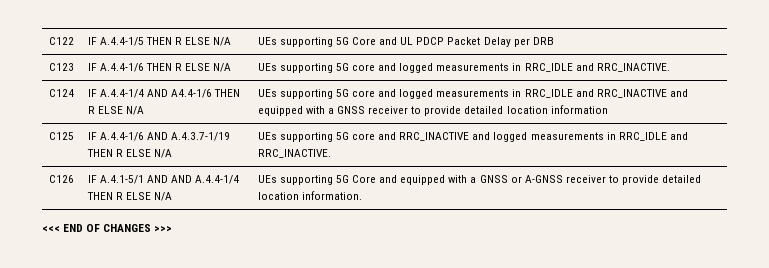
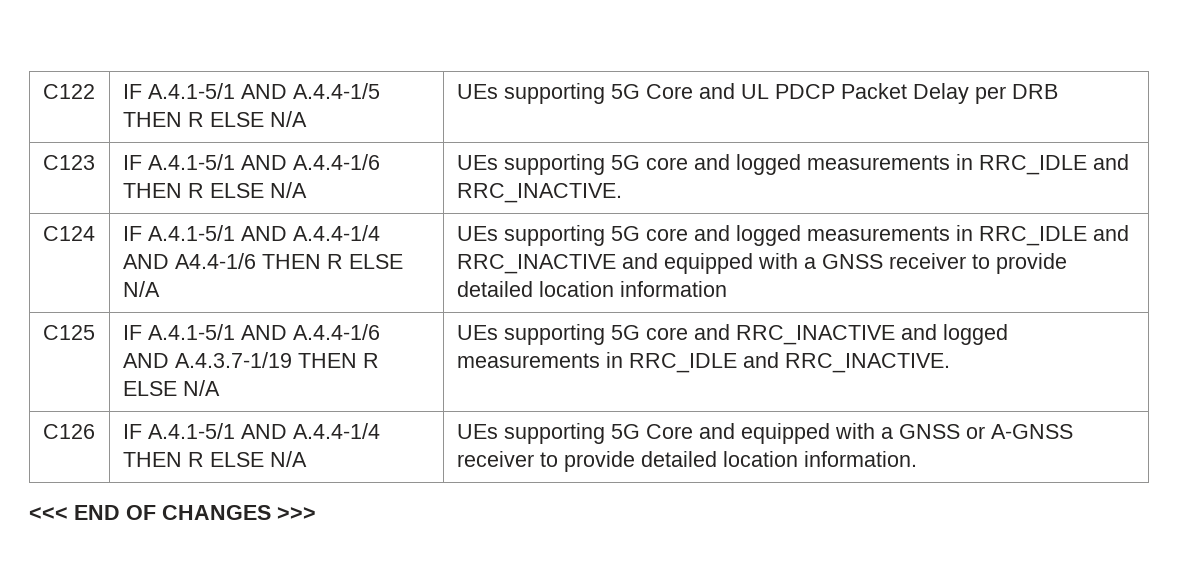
- C122 | IF A.4.4-1/5 THEN R ELSE N/A | UEs supporting 5G Core and UL PDCP Packet Delay per DRB
+ C122 | IF A.4.1-5/1 AND A.4.4-1/5 THEN R ELSE N/A | UEs supporting 5G Core and UL PDCP Packet Delay per DRB
- C123 | IF A.4.4-1/6 THEN R ELSE N/A | UEs supporting 5G core and logged measurements in RRC_IDLE and RRC_INACTIVE.
+ C123 | IF A.4.1-5/1 AND A.4.4-1/6 THEN R ELSE N/A | UEs supporting 5G core and logged measurements in RRC_IDLE and RRC_INACTIVE.
- C124 | IF A.4.4-1/4 AND A4.4-1/6 THEN R ELSE N/A | UEs supporting 5G core and logged measurements in RRC_IDLE and RRC_INACTIVE and equipped with a GNSS receiver to provide detailed location information
+ C124 | IF A.4.1-5/1 AND A.4.4-1/4 AND A4.4-1/6 THEN R ELSE N/A | UEs supporting 5G core and logged measurements in RRC_IDLE and RRC_INACTIVE and equipped with a GNSS receiver to provide detailed location information
- C125 | IF A.4.4-1/6 AND A.4.3.7-1/19 THEN R ELSE N/A | UEs supporting 5G core and RRC_INACTIVE and logged measurements in RRC_IDLE and RRC_INACTIVE.
+ C125 | IF A.4.1-5/1 AND A.4.4-1/6 AND A.4.3.7-1/19 THEN R ELSE N/A | UEs supporting 5G core and RRC_INACTIVE and logged measurements in RRC_IDLE and RRC_INACTIVE.
- C126 | IF A.4.1-5/1 AND AND A.4.4-1/4 THEN R ELSE N/A | UEs supporting 5G Core and equipped with a GNSS or A-GNSS receiver to provide detailed location information.
+ C126 | IF A.4.1-5/1 AND A.4.4-1/4 THEN R ELSE N/A | UEs supporting 5G Core and equipped with a GNSS or A-GNSS receiver to provide detailed location information.

